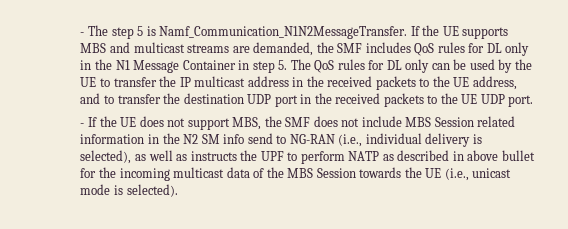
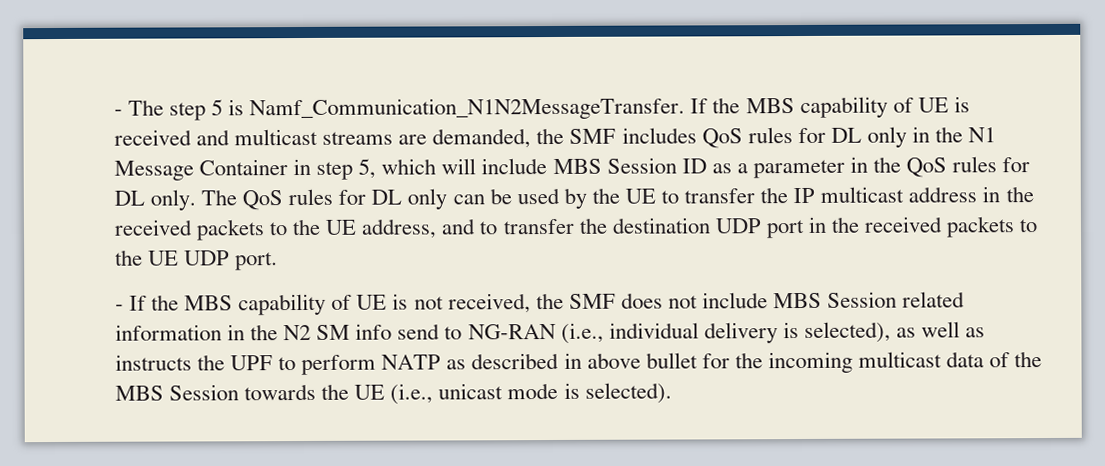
- If the UE supports MBS and multicast streams are demanded, the SMF includes QoS rules for DL only in the N1 Message Container in step 5. The QoS rules for DL only can be used by the UE to transfer the IP multicast address in the received packets to the UE address, and to transfer the destination UDP port in the received packets to the UE UDP port.
+ If the MBS capability of UE is received and multicast streams are demanded, the SMF includes QoS rules for DL only in the N1 Message Container in step 5, which will include MBS Session ID as a parameter in the QoS rules for DL only. The QoS rules for DL only can be used by the UE to transfer the IP multicast address in the received packets to the UE address, and to transfer the destination UDP port in the received packets to the UE UDP port.
- - If the UE does not support MBS, the SMF does not include MBS Session related information in the N2 SM info send to NG-RAN (i.e., individual delivery is selected), as well as instructs the UPF to perform NATP as described in above bullet for the incoming multicast data of the MBS Session towards the UE (i.e., unicast mode is selected).
+ - If the MBS capability of UE is not received, the SMF does not include MBS Session related information in the N2 SM info send to NG-RAN (i.e., individual delivery is selected), as well as instructs the UPF to perform NATP as described in above bullet for the incoming multicast data of the MBS Session towards the UE (i.e., unicast mode is selected).

